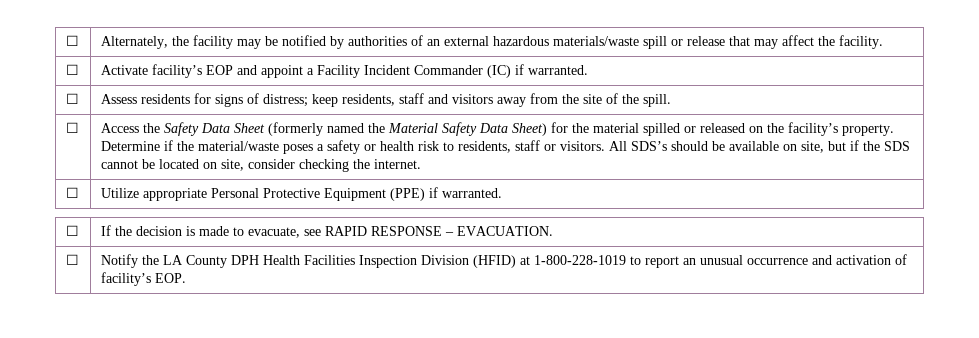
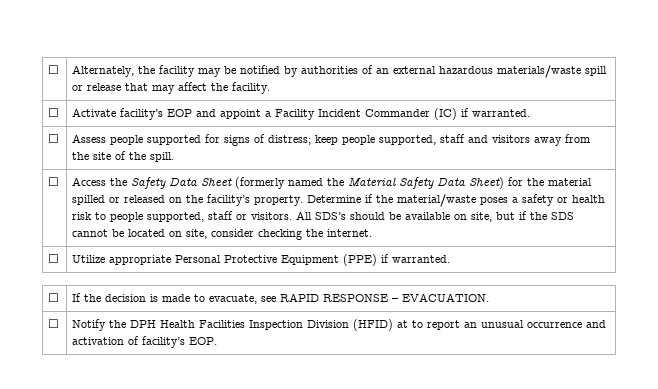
- ☐ | Assess residents for signs of distress; keep residents, staff and visitors away from the site of the spill.
+ ☐ | Assess people supported for signs of distress; keep people supported, staff and visitors away from the site of the spill.
- Determine if the material/waste poses a safety or health risk to residents, staff or visitors.
+ Determine if the material/waste poses a safety or health risk to people supported, staff or visitors.
- ☐ | Notify the LA County DPH Health Facilities Inspection Division (HFID) at 1-800-228-1019 to report an unusual occurrence and activation of facility’s EOP.
+ ☐ | Notify the DPH Health Facilities Inspection Division (HFID) at to report an unusual occurrence and activation of facility’s EOP.

